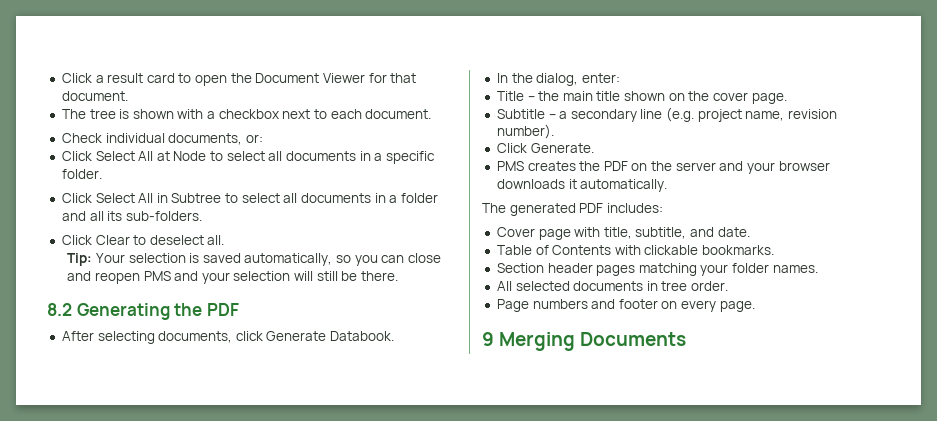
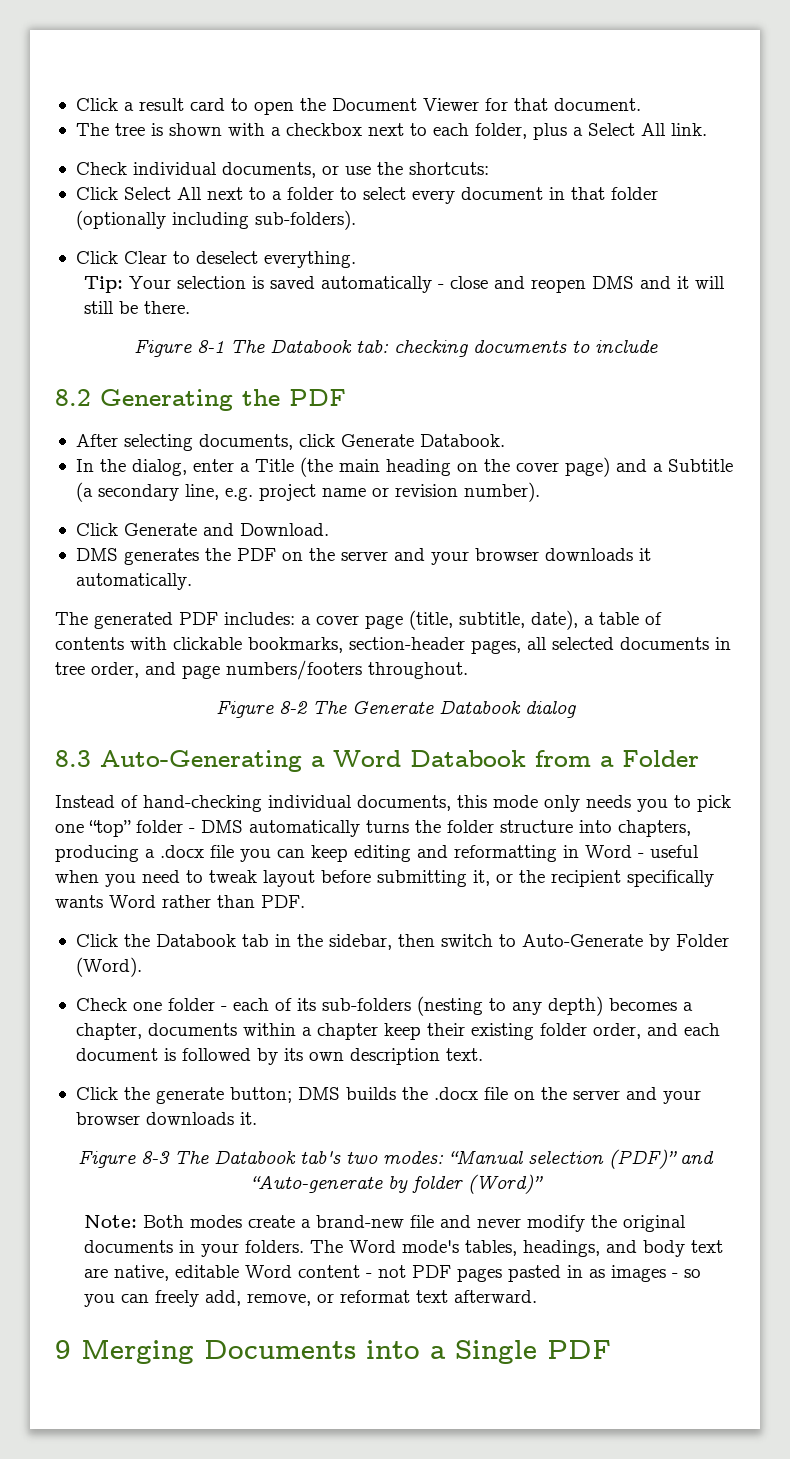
- The tree is shown with a checkbox next to each document.
+ The tree is shown with a checkbox next to each folder, plus a Select All link.
- Check individual documents, or:
- Click Select All at Node to select all documents in a specific folder.
- Click Select All in Subtree to select all documents in a folder and all its sub-folders.
+ Check individual documents, or use the shortcuts:
+ Click Select All next to a folder to select every document in that folder (optionally including sub-folders).
- Click Clear to deselect all.
+ Click Clear to deselect everything.
- Tip: Your selection is saved automatically, so you can close and reopen PMS and your selection will still be there.
+ Tip: Your selection is saved automatically - close and reopen DMS and it will still be there.
+ Figure 8-1 The Databook tab: checking documents to include
- In the dialog, enter:
- Title – the main title shown on the cover page.
- Subtitle – a secondary line (e.g. project name, revision number).
- Click Generate.
- PMS creates the PDF on the server and your browser downloads it automatically.
+ In the dialog, enter a Title (the main heading on the cover page) and a Subtitle (a secondary line, e.g. project name or revision number).
+ Click Generate and Download.
+ DMS generates the PDF on the server and your browser downloads it automatically.
- The generated PDF includes:
- Cover page with title, subtitle, and date.
- Table of Contents with clickable bookmarks.
- Section header pages matching your folder names.
- All selected documents in tree order.
- Page numbers and footer on every page.
+ The generated PDF includes: a cover page (title, subtitle, date), a table of contents with clickable bookmarks, section-header pages, all selected documents in tree order, and page numbers/footers throughout.
+ Figure 8-2 The Generate Databook dialog
+ 8.3 Auto-Generating a Word Databook from a Folder
+ Instead of hand-checking individual documents, this mode only needs you to pick one “top” folder - DMS automatically turns the folder structure into chapters, producing a .docx file you can keep editing and reformatting in Word - useful when you need to tweak layout before submitting it, or the recipient specifically wants Word rather than PDF.
+ Click the Databook tab in the sidebar, then switch to Auto-Generate by Folder (Word).
+ Check one folder - each of its sub-folders (nesting to any depth) becomes a chapter, documents within a chapter keep their existing folder order, and each document is followed by its own description text.
+ Click the generate button; DMS builds the .docx file on the server and your browser downloads it.
+ Figure 8-3 The Databook tab's two modes: “Manual selection (PDF)” and “Auto-generate by folder (Word)”
+ Note: Both modes create a brand-new file and never modify the original documents in your folders. The Word mode's tables, headings, and body text are native, editable Word content - not PDF pages pasted in as images - so you can freely add, remove, or reformat text afterward.
- 9 Merging Documents
+ 9 Merging Documents into a Single PDF

